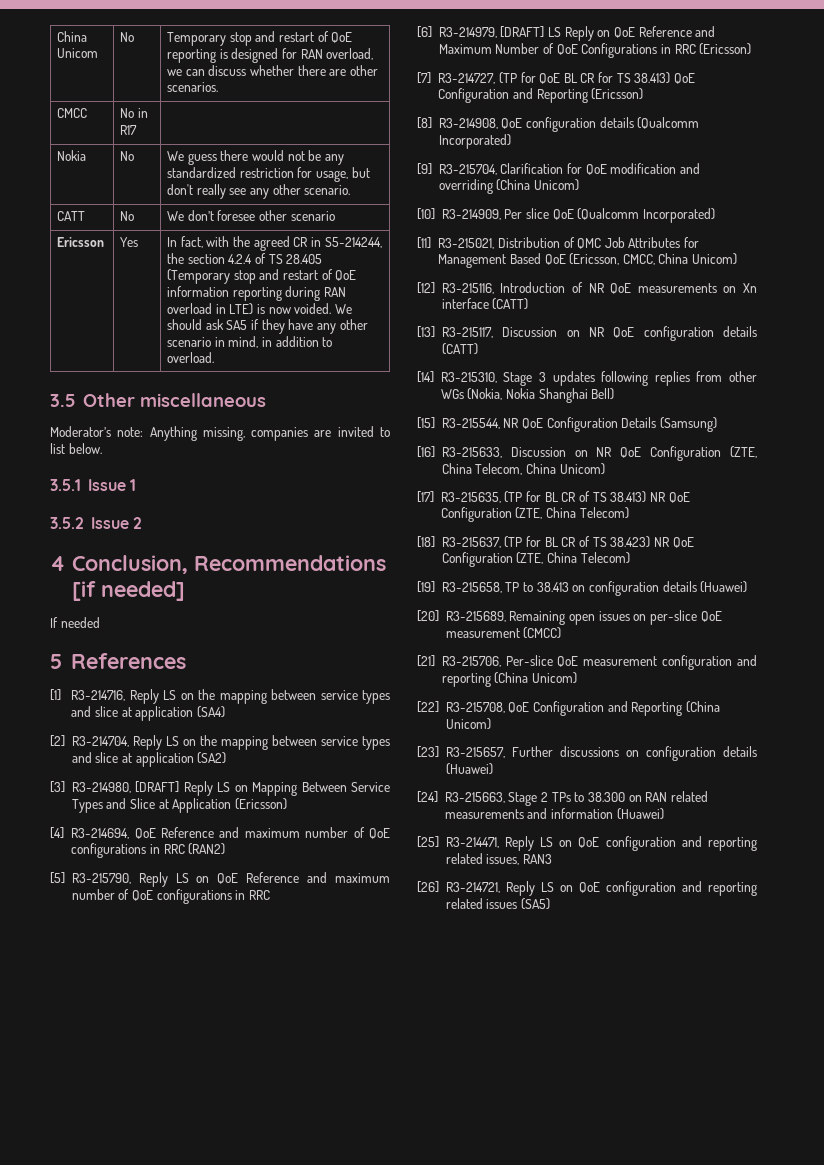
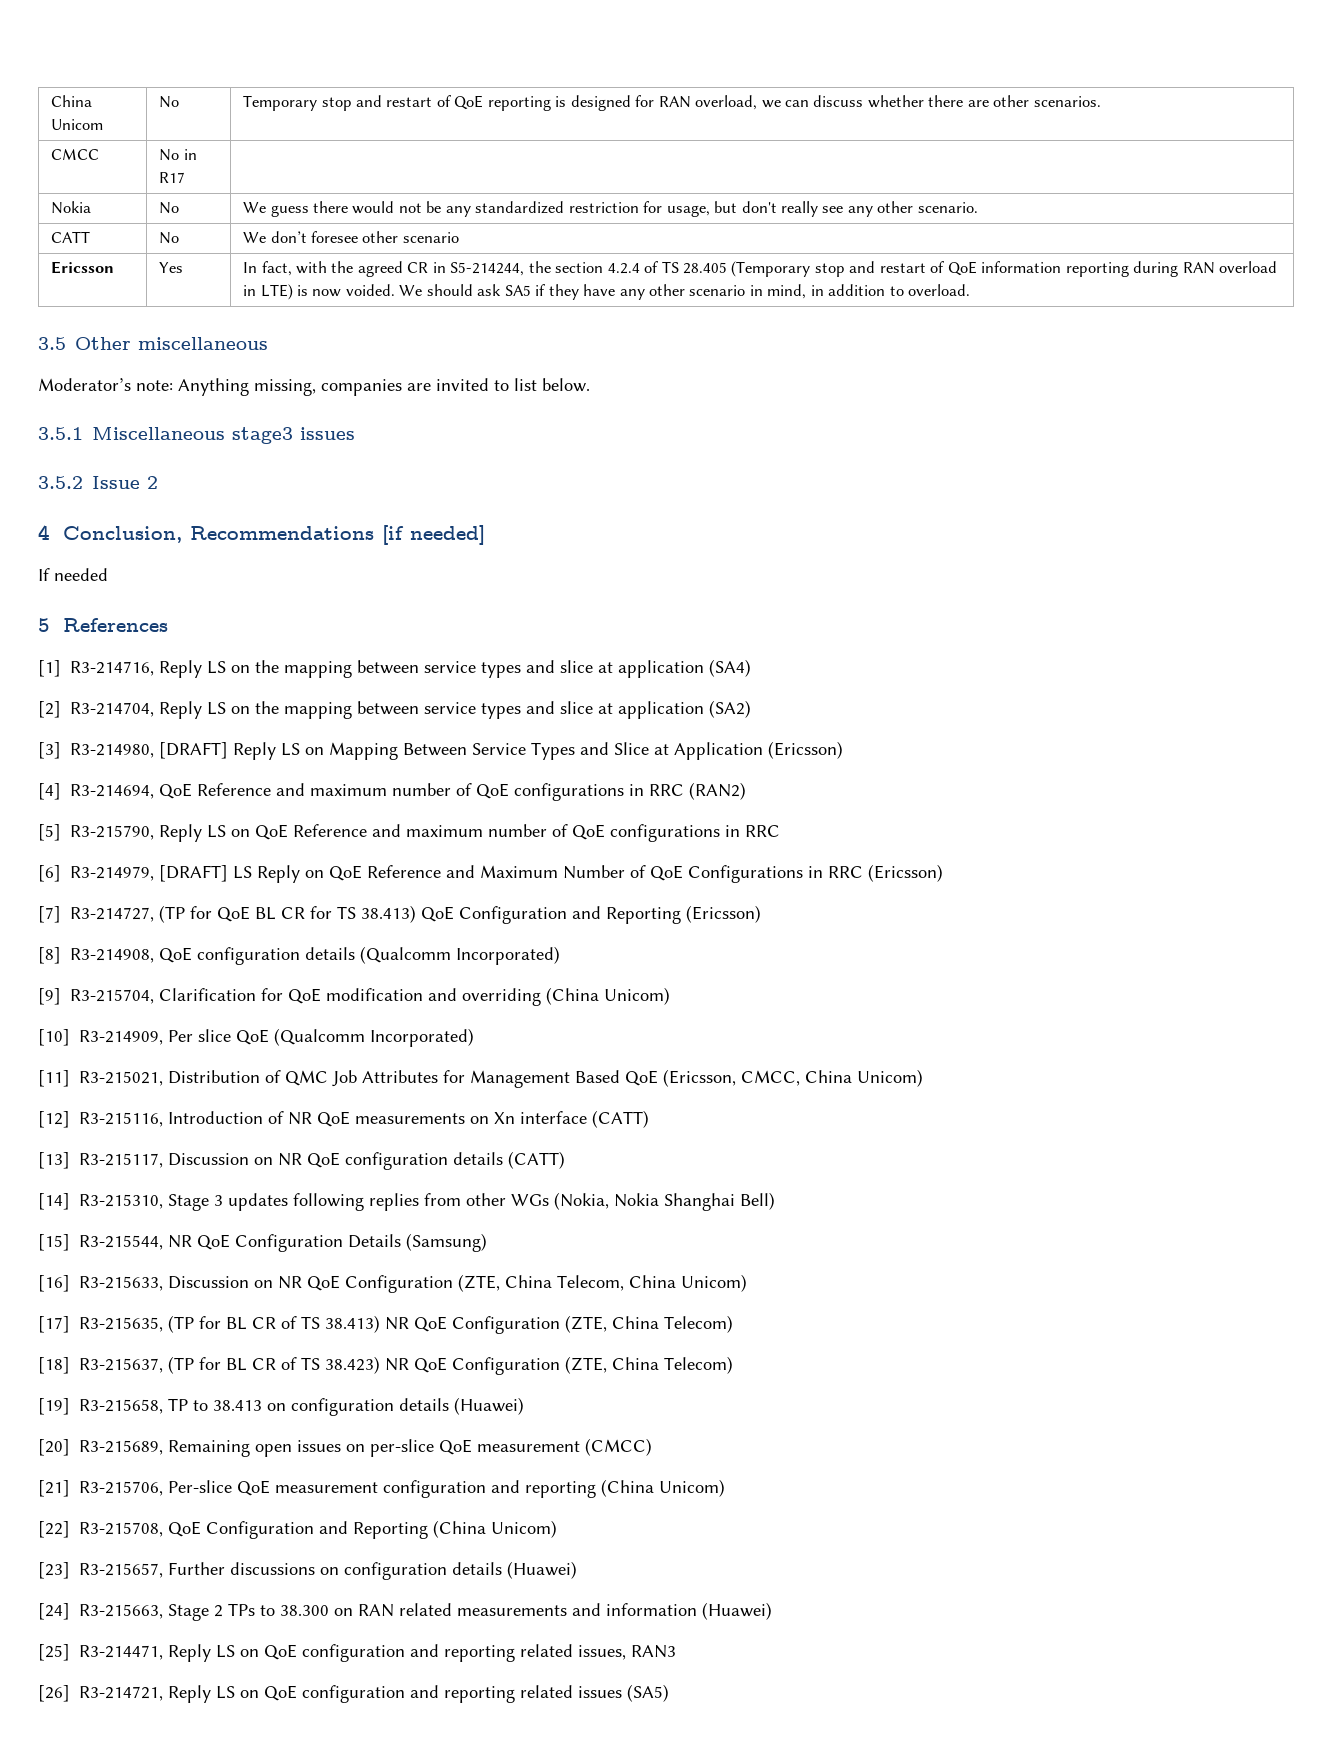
- 3.5.1 Issue 1
+ 3.5.1 Miscellaneous stage3 issues

